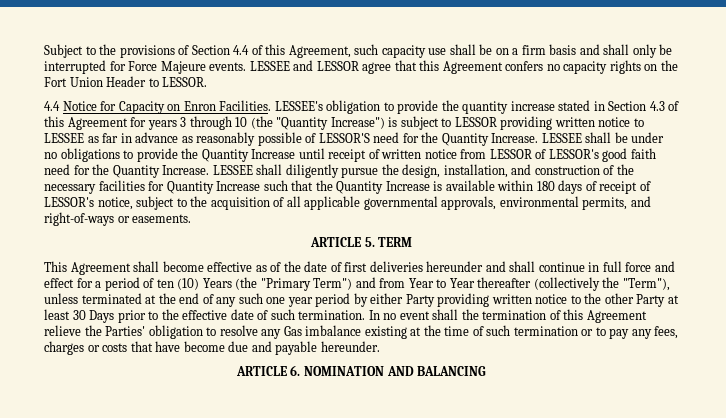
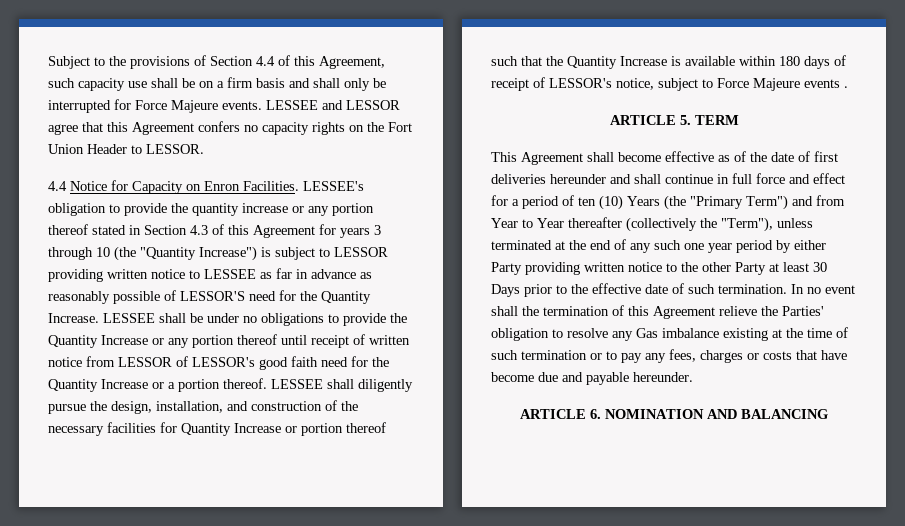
- LESSEE's obligation to provide the quantity increase stated in Section 4.3 of this Agreement for years 3 through 10 (the "Quantity Increase") is subject to LESSOR providing written notice to LESSEE as far in advance as reasonably possible of LESSOR'S need for the Quantity Increase.
+ LESSEE's obligation to provide the quantity increase or any portion thereof stated in Section 4.3 of this Agreement for years 3 through 10 (the "Quantity Increase") is subject to LESSOR providing written notice to LESSEE as far in advance as reasonably possible of LESSOR'S need for the Quantity Increase.
- LESSEE shall be under no obligations to provide the Quantity Increase until receipt of written notice from LESSOR of LESSOR's good faith need for the Quantity Increase.
+ LESSEE shall be under no obligations to provide the Quantity Increase or any portion thereof until receipt of written notice from LESSOR of LESSOR's good faith need for the Quantity Increase or a portion thereof.
- LESSEE shall diligently pursue the design, installation, and construction of the necessary facilities for Quantity Increase such that the Quantity Increase is available within 180 days of receipt of LESSOR's notice, subject to the acquisition of all applicable governmental approvals, environmental permits, and right-of-ways or easements.
+ LESSEE shall diligently pursue the design, installation, and construction of the necessary facilities for Quantity Increase or portion thereof such that the Quantity Increase is available within 180 days of receipt of LESSOR's notice, subject to Force Majeure events .

